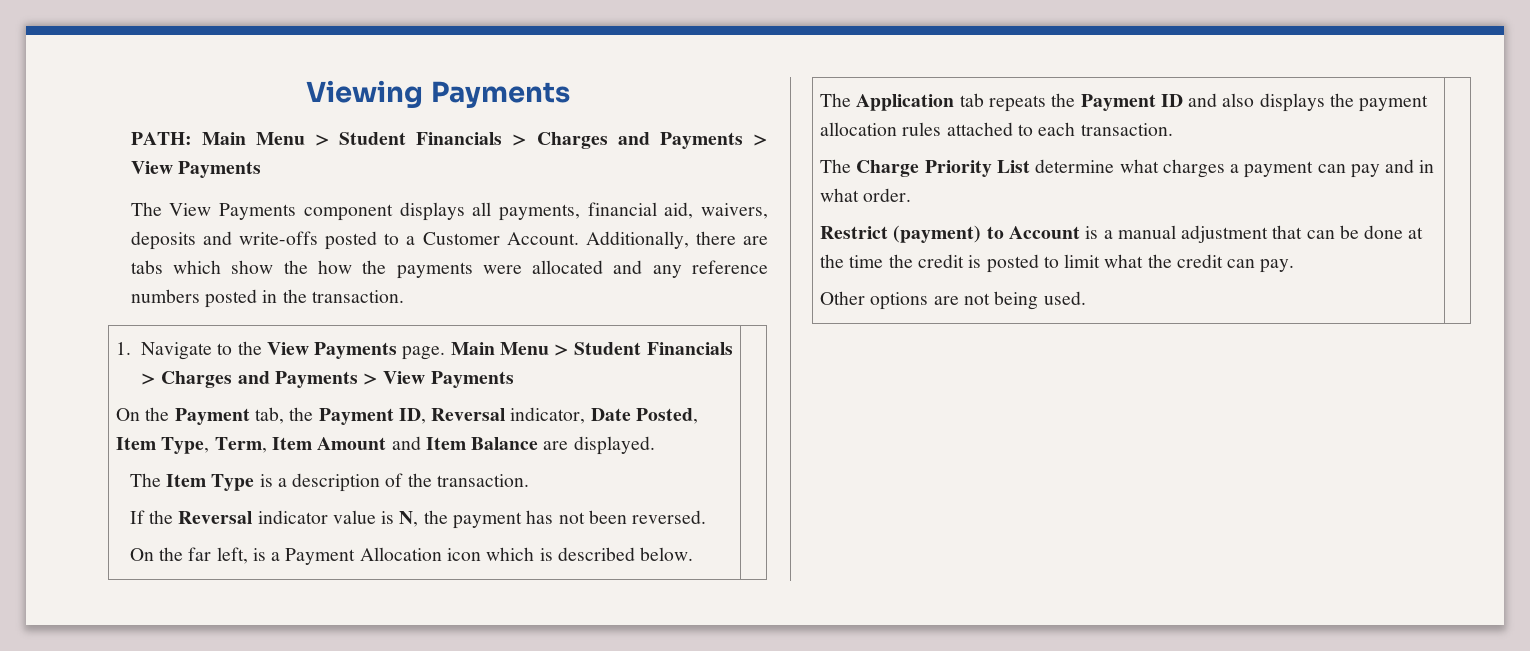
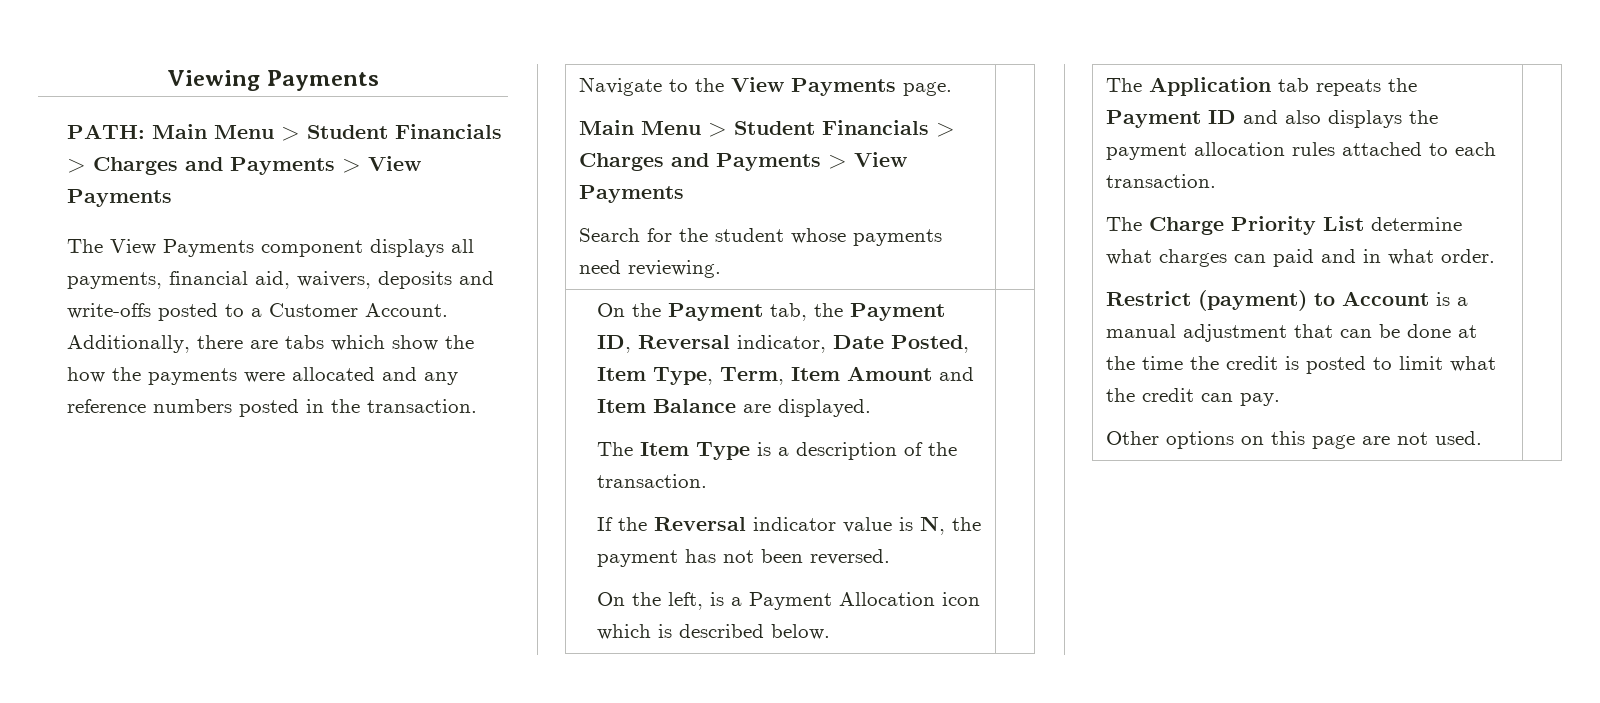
- 1. Navigate to the View Payments page. Main Menu > Student Financials > Charges and Payments > View Payments
+ Navigate to the View Payments page.
+ Main Menu > Student Financials > Charges and Payments > View Payments
+ Search for the student whose payments need reviewing.
- On the far left, is a Payment Allocation icon which is described below.
+ On the left, is a Payment Allocation icon which is described below.
- The Charge Priority List determine what charges a payment can pay and in what order.
+ The Charge Priority List determine what charges can paid and in what order.
- Other options are not being used.
+ Other options on this page are not used.

